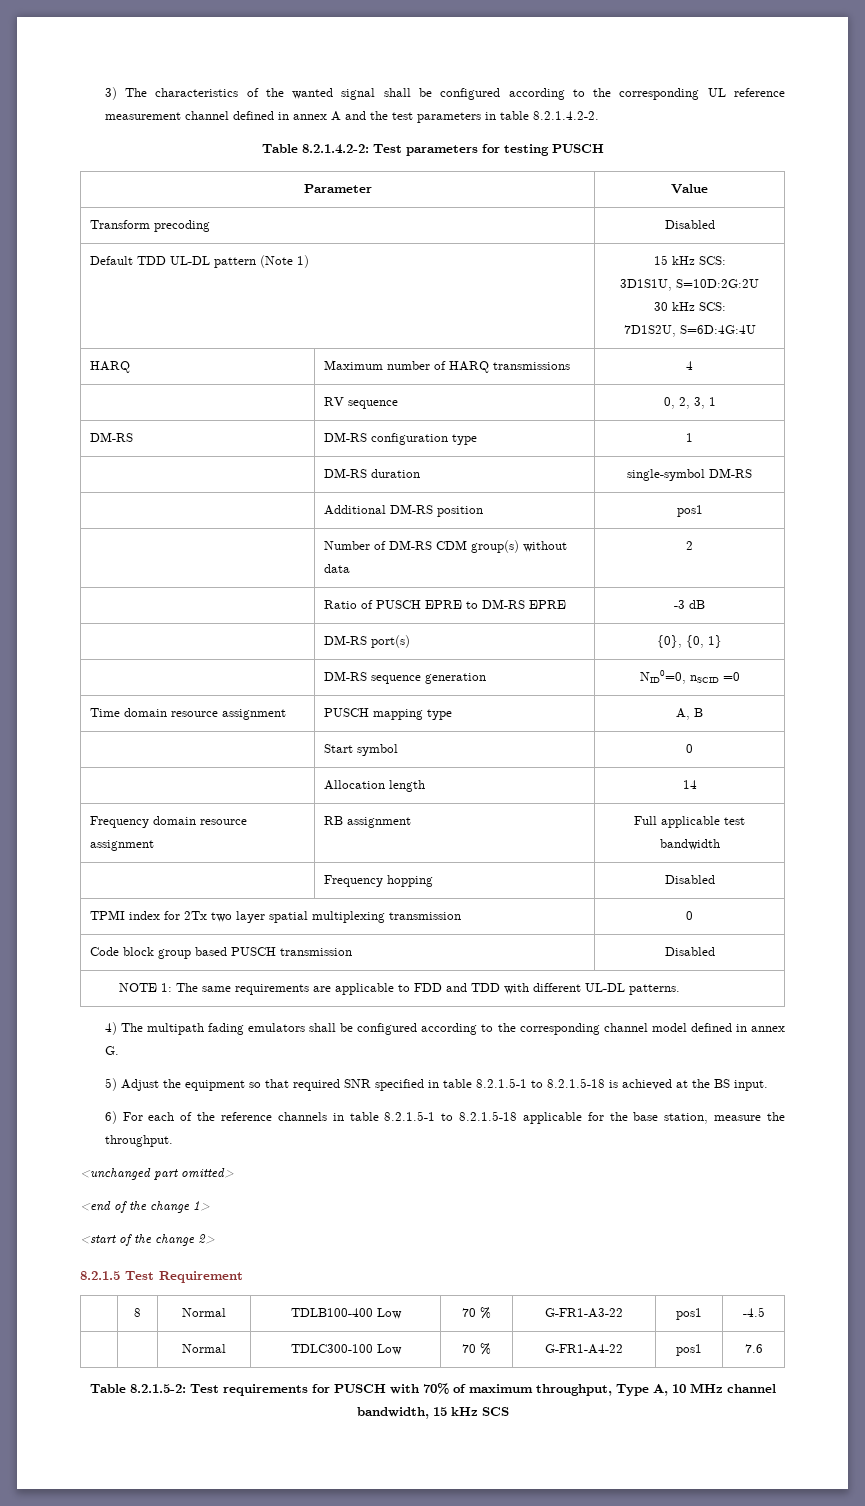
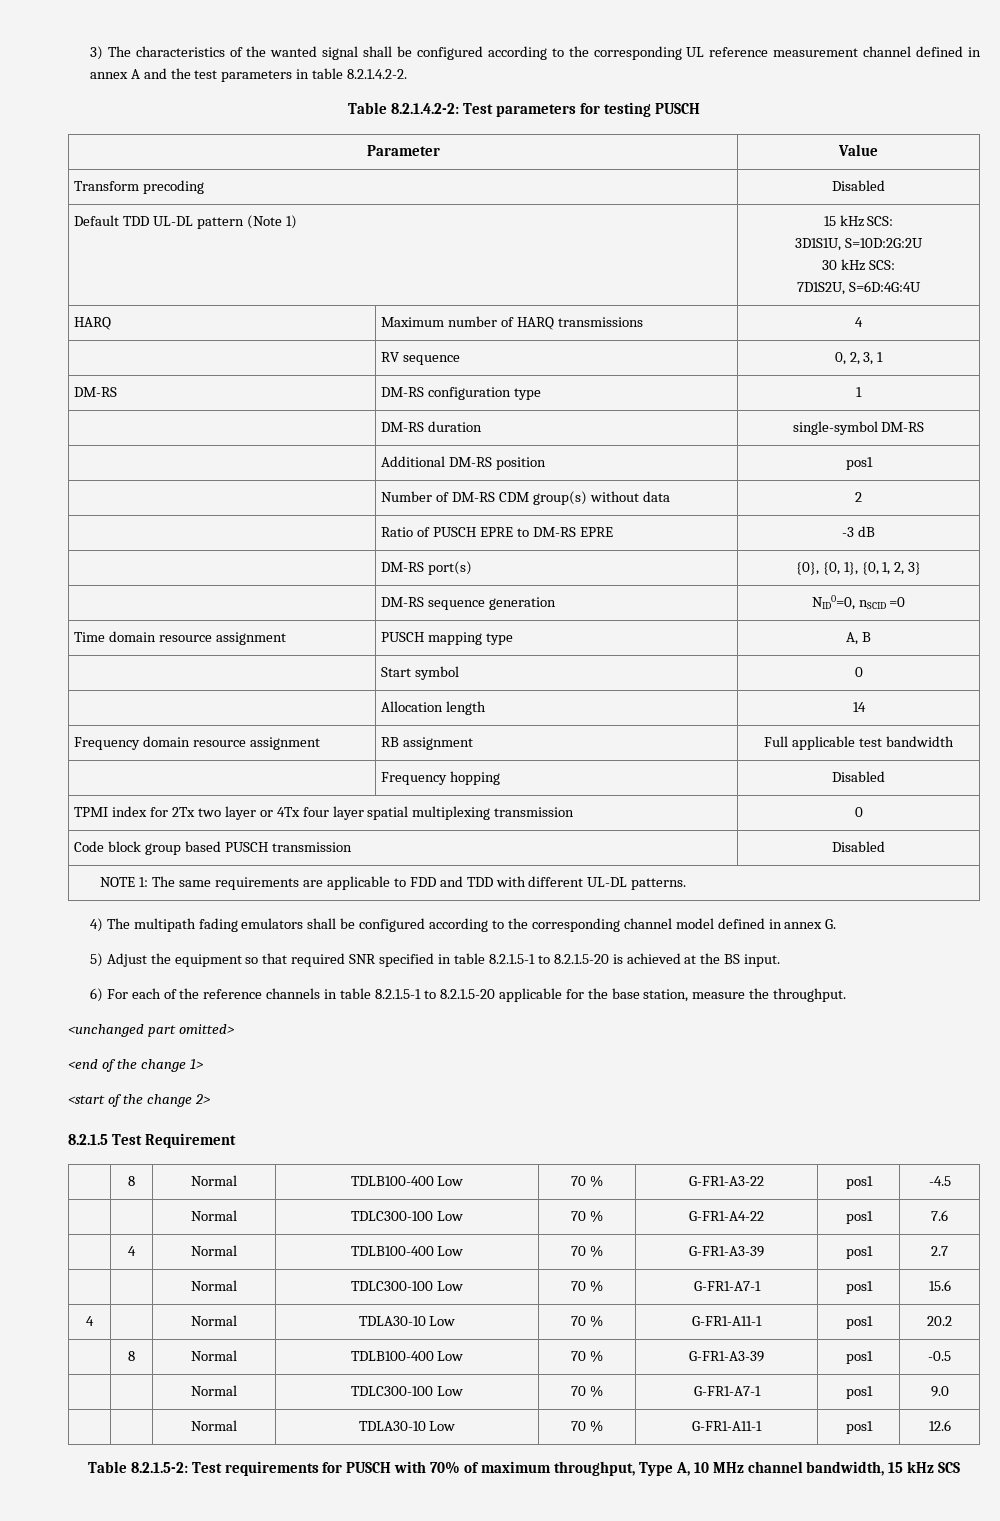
- | DM-RS port(s) | {0}, {0, 1}
+ | DM-RS port(s) | {0}, {0, 1}, {0, 1, 2, 3}
- TPMI index for 2Tx two layer spatial multiplexing transmission | 0
+ TPMI index for 2Tx two layer or 4Tx four layer spatial multiplexing transmission | 0
- 5) Adjust the equipment so that required SNR specified in table 8.2.1.5-1 to 8.2.1.5-18 is achieved at the BS input.
+ 5) Adjust the equipment so that required SNR specified in table 8.2.1.5-1 to 8.2.1.5-20 is achieved at the BS input.
- 6) For each of the reference channels in table 8.2.1.5-1 to 8.2.1.5-18 applicable for the base station, measure the throughput.
+ 6) For each of the reference channels in table 8.2.1.5-1 to 8.2.1.5-20 applicable for the base station, measure the throughput.
+ | 4 | Normal | TDLB100-400 Low | 70 % | G-FR1-A3-39 | pos1 | 2.7
+ | | Normal | TDLC300-100 Low | 70 % | G-FR1-A7-1 | pos1 | 15.6
+ 4 | | Normal | TDLA30-10 Low | 70 % | G-FR1-A11-1 | pos1 | 20.2
+ | 8 | Normal | TDLB100-400 Low | 70 % | G-FR1-A3-39 | pos1 | -0.5
+ | | Normal | TDLC300-100 Low | 70 % | G-FR1-A7-1 | pos1 | 9.0
+ | | Normal | TDLA30-10 Low | 70 % | G-FR1-A11-1 | pos1 | 12.6

